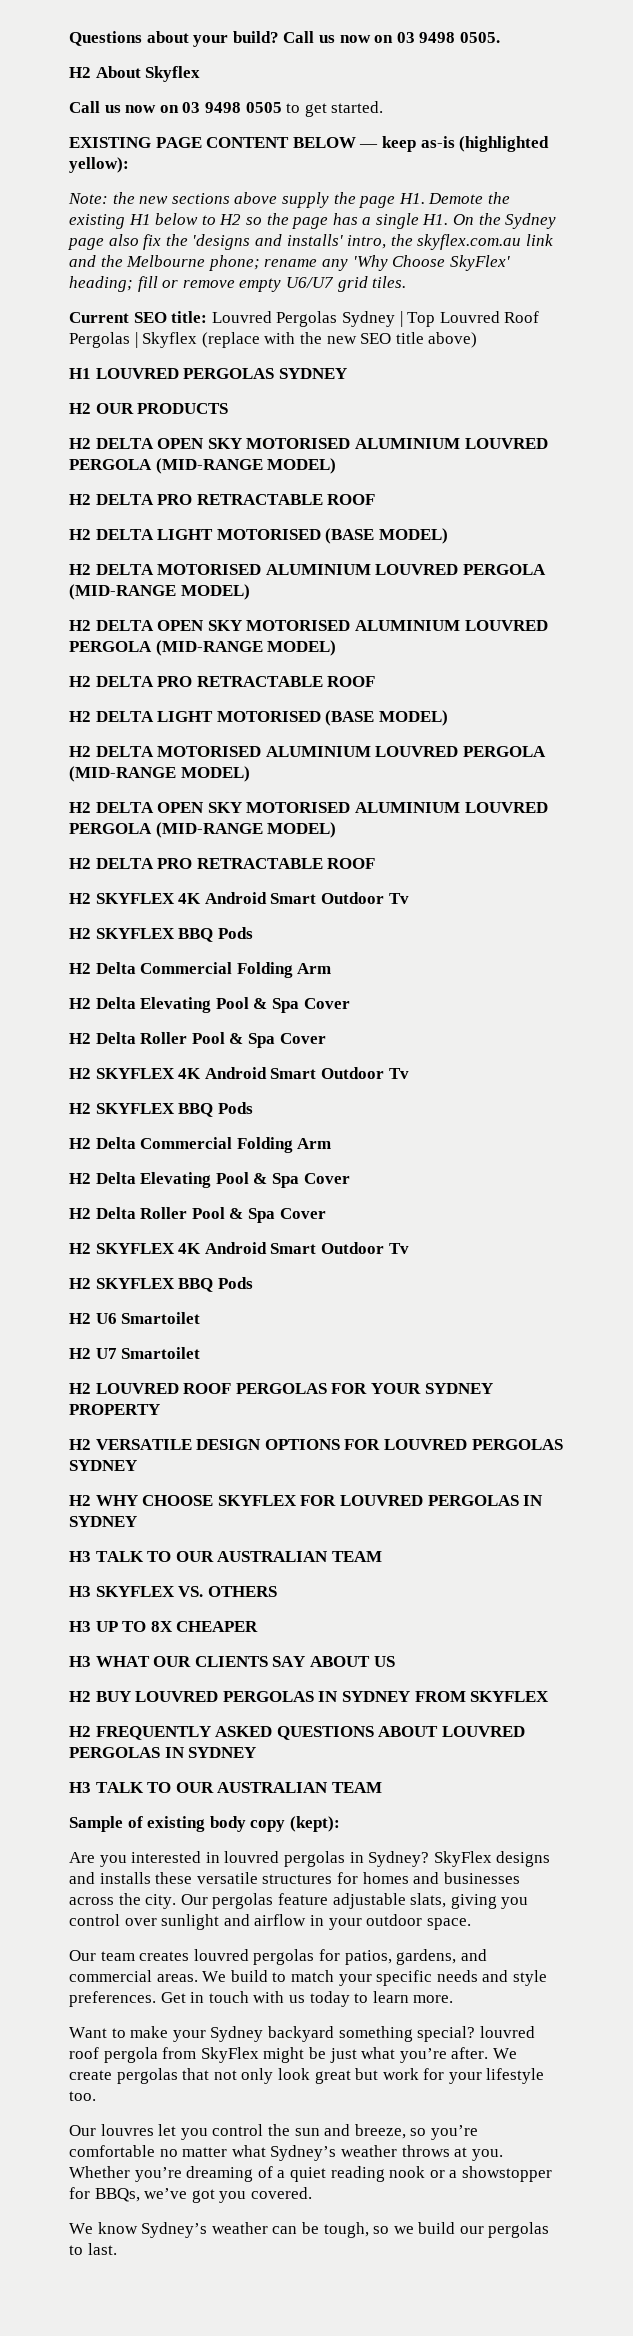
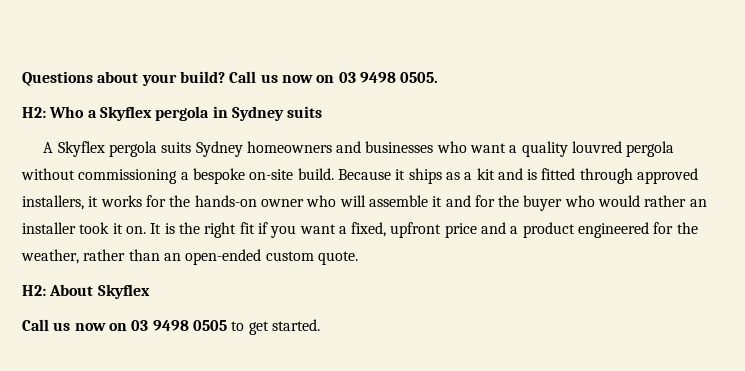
- H2 About Skyflex
+ H2: Who a Skyflex pergola in Sydney suits
+ A Skyflex pergola suits Sydney homeowners and businesses who want a quality louvred pergola without commissioning a bespoke on-site build. Because it ships as a kit and is fitted through approved installers, it works for the hands-on owner who will assemble it and for the buyer who would rather an installer took it on. It is the right fit if you want a fixed, upfront price and a product engineered for the weather, rather than an open-ended custom quote.
+ H2: About Skyflex
- EXISTING PAGE CONTENT BELOW — keep as-is (highlighted yellow):
- Note: the new sections above supply the page H1. Demote the existing H1 below to H2 so the page has a single H1. On the Sydney page also fix the 'designs and installs' intro, the skyflex.com.au link and the Melbourne phone; rename any 'Why Choose SkyFlex' heading; fill or remove empty U6/U7 grid tiles.
- Current SEO title: Louvred Pergolas Sydney | Top Louvred Roof Pergolas | Skyflex (replace with the new SEO title above)
- H1 LOUVRED PERGOLAS SYDNEY
- H2 OUR PRODUCTS
- H2 DELTA OPEN SKY MOTORISED ALUMINIUM LOUVRED PERGOLA (MID-RANGE MODEL)
- H2 DELTA PRO RETRACTABLE ROOF
- H2 DELTA LIGHT MOTORISED (BASE MODEL)
- H2 DELTA MOTORISED ALUMINIUM LOUVRED PERGOLA (MID-RANGE MODEL)
- H2 DELTA OPEN SKY MOTORISED ALUMINIUM LOUVRED PERGOLA (MID-RANGE MODEL)
- H2 DELTA PRO RETRACTABLE ROOF
- H2 DELTA LIGHT MOTORISED (BASE MODEL)
- H2 DELTA MOTORISED ALUMINIUM LOUVRED PERGOLA (MID-RANGE MODEL)
- H2 DELTA OPEN SKY MOTORISED ALUMINIUM LOUVRED PERGOLA (MID-RANGE MODEL)
- H2 DELTA PRO RETRACTABLE ROOF
- H2 SKYFLEX 4K Android Smart Outdoor Tv
- H2 SKYFLEX BBQ Pods
- H2 Delta Commercial Folding Arm
- H2 Delta Elevating Pool & Spa Cover
- H2 Delta Roller Pool & Spa Cover
- H2 SKYFLEX 4K Android Smart Outdoor Tv
- H2 SKYFLEX BBQ Pods
- H2 Delta Commercial Folding Arm
- H2 Delta Elevating Pool & Spa Cover
- H2 Delta Roller Pool & Spa Cover
- H2 SKYFLEX 4K Android Smart Outdoor Tv
- H2 SKYFLEX BBQ Pods
- H2 U6 Smartoilet
- H2 U7 Smartoilet
- H2 LOUVRED ROOF PERGOLAS FOR YOUR SYDNEY PROPERTY
- H2 VERSATILE DESIGN OPTIONS FOR LOUVRED PERGOLAS SYDNEY
- H2 WHY CHOOSE SKYFLEX FOR LOUVRED PERGOLAS IN SYDNEY
- H3 TALK TO OUR AUSTRALIAN TEAM
- H3 SKYFLEX VS. OTHERS
- H3 UP TO 8X CHEAPER
- H3 WHAT OUR CLIENTS SAY ABOUT US
- H2 BUY LOUVRED PERGOLAS IN SYDNEY FROM SKYFLEX
- H2 FREQUENTLY ASKED QUESTIONS ABOUT LOUVRED PERGOLAS IN SYDNEY
- H3 TALK TO OUR AUSTRALIAN TEAM
- Sample of existing body copy (kept):
- Are you interested in louvred pergolas in Sydney? SkyFlex designs and installs these versatile structures for homes and businesses across the city. Our pergolas feature adjustable slats, giving you control over sunlight and airflow in your outdoor space.
- Our team creates louvred pergolas for patios, gardens, and commercial areas. We build to match your specific needs and style preferences. Get in touch with us today to learn more.
- Want to make your Sydney backyard something special? louvred roof pergola from SkyFlex might be just what you’re after. We create pergolas that not only look great but work for your lifestyle too.
- Our louvres let you control the sun and breeze, so you’re comfortable no matter what Sydney’s weather throws at you. Whether you’re dreaming of a quiet reading nook or a showstopper for BBQs, we’ve got you covered.
- We know Sydney’s weather can be tough, so we build our pergolas to last.

